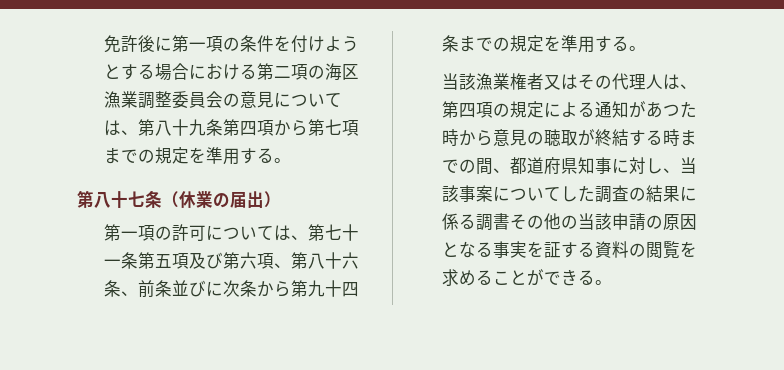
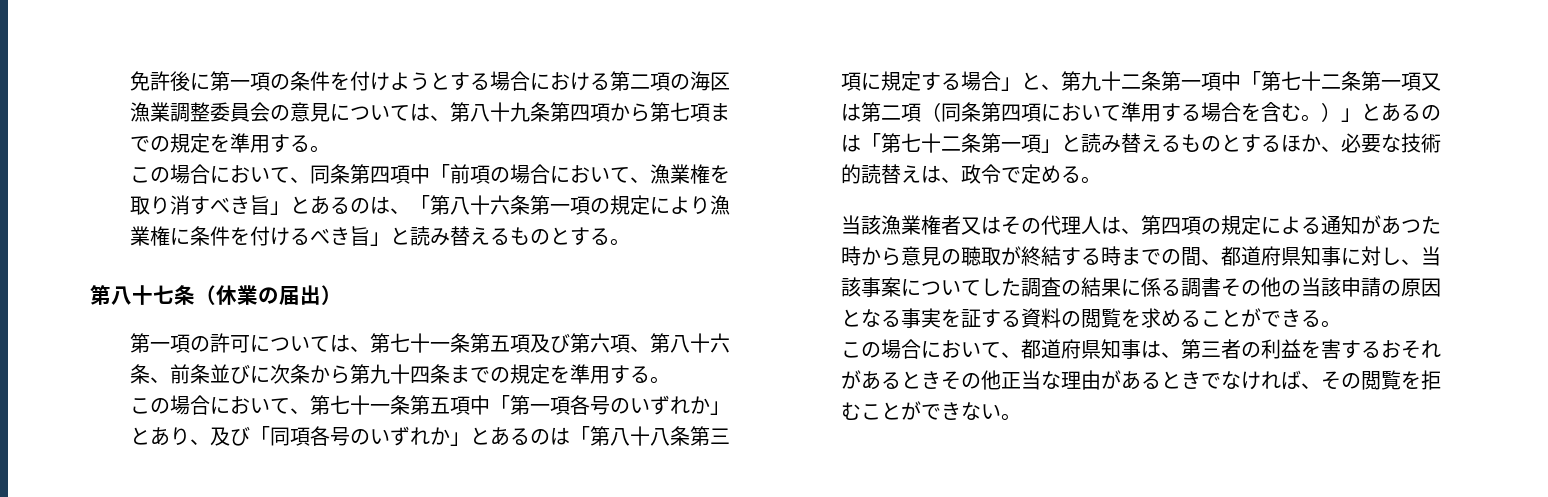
+ この場合において、同条第四項中「前項の場合において、漁業権を取り消すべき旨」とあるのは、「第八十六条第一項の規定により漁業権に条件を付けるべき旨」と読み替えるものとする。
+ この場合において、第七十一条第五項中「第一項各号のいずれか」とあり、及び「同項各号のいずれか」とあるのは「第八十八条第三項に規定する場合」と、第九十二条第一項中「第七十二条第一項又は第二項（同条第四項において準用する場合を含む。）」とあるのは「第七十二条第一項」と読み替えるものとするほか、必要な技術的読替えは、政令で定める。
+ この場合において、都道府県知事は、第三者の利益を害するおそれがあるときその他正当な理由があるときでなければ、その閲覧を拒むことができない。

